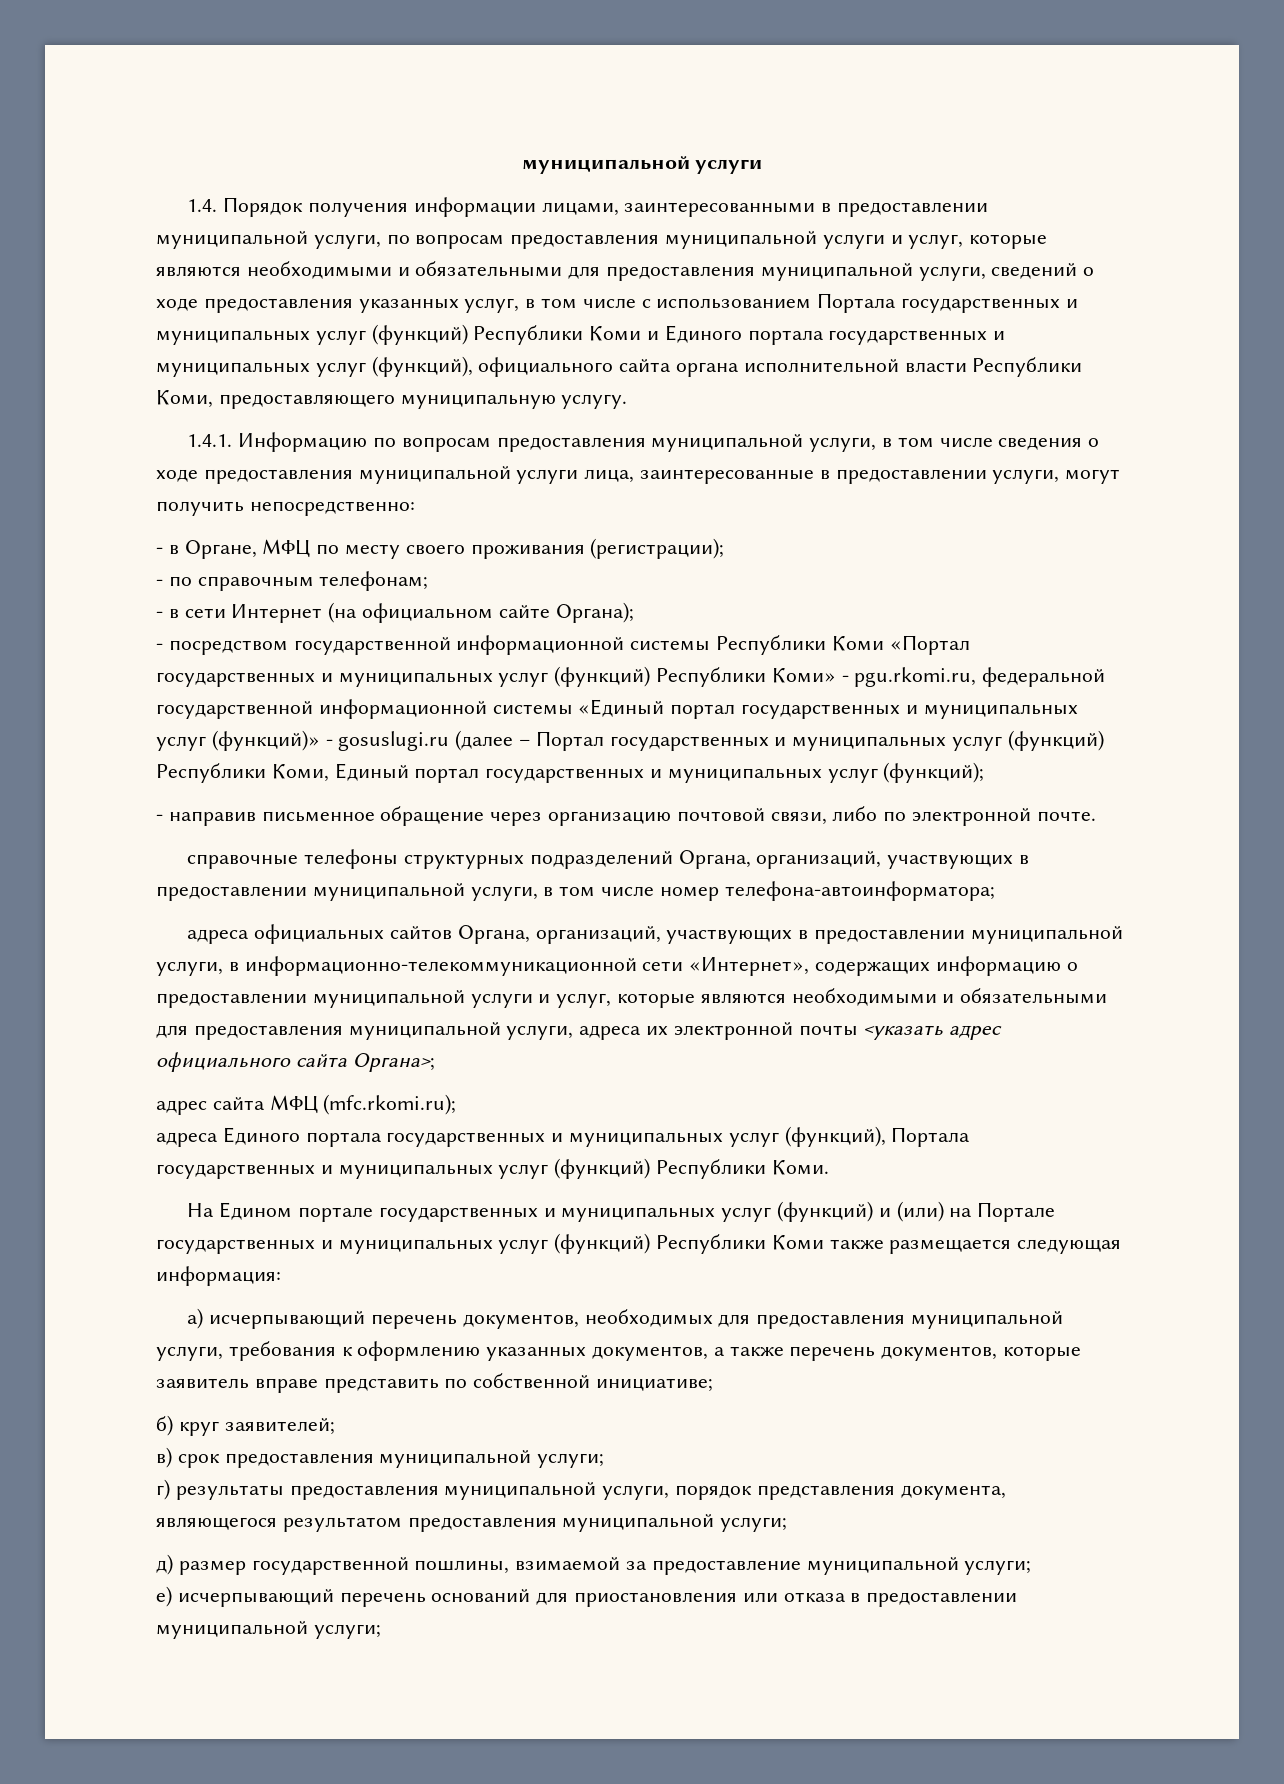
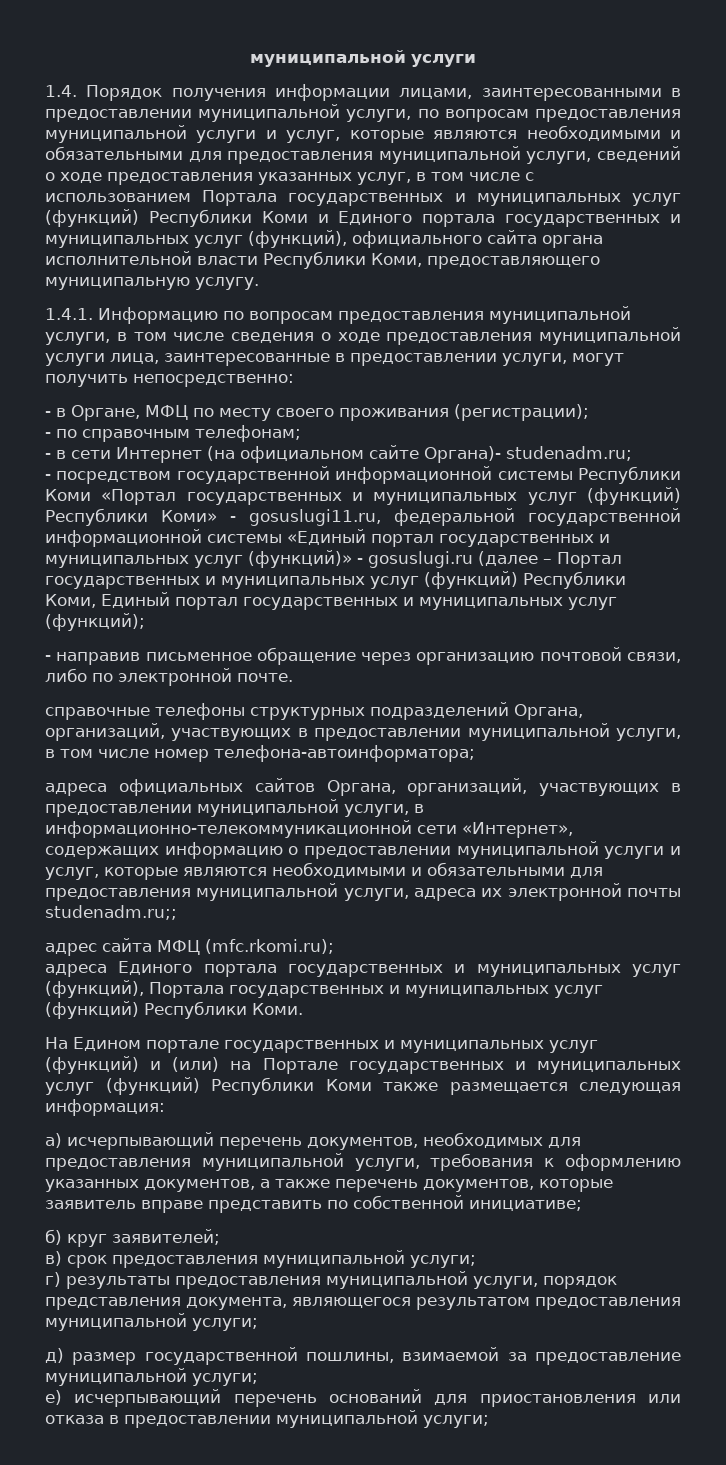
- - в сети Интернет (на официальном сайте Органа);
+ - в сети Интернет (на официальном сайте Органа)- studenadm.ru;
- - посредством государственной информационной системы Республики Коми «Портал государственных и муниципальных услуг (функций) Республики Коми» - pgu.rkomi.ru, федеральной государственной информационной системы «Единый портал государственных и муниципальных услуг (функций)» - gosuslugi.ru (далее – Портал государственных и муниципальных услуг (функций) Республики Коми, Единый портал государственных и муниципальных услуг (функций);
+ - посредством государственной информационной системы Республики Коми «Портал государственных и муниципальных услуг (функций) Республики Коми» - gosuslugi11.ru, федеральной государственной информационной системы «Единый портал государственных и муниципальных услуг (функций)» - gosuslugi.ru (далее – Портал государственных и муниципальных услуг (функций) Республики Коми, Единый портал государственных и муниципальных услуг (функций);
- адреса официальных сайтов Органа, организаций, участвующих в предоставлении муниципальной услуги, в информационно-телекоммуникационной сети «Интернет», содержащих информацию о предоставлении муниципальной услуги и услуг, которые являются необходимыми и обязательными для предоставления муниципальной услуги, адреса их электронной почты <указать адрес официального сайта Органа>;
+ адреса официальных сайтов Органа, организаций, участвующих в предоставлении муниципальной услуги, в информационно-телекоммуникационной сети «Интернет», содержащих информацию о предоставлении муниципальной услуги и услуг, которые являются необходимыми и обязательными для предоставления муниципальной услуги, адреса их электронной почты studenadm.ru;;

